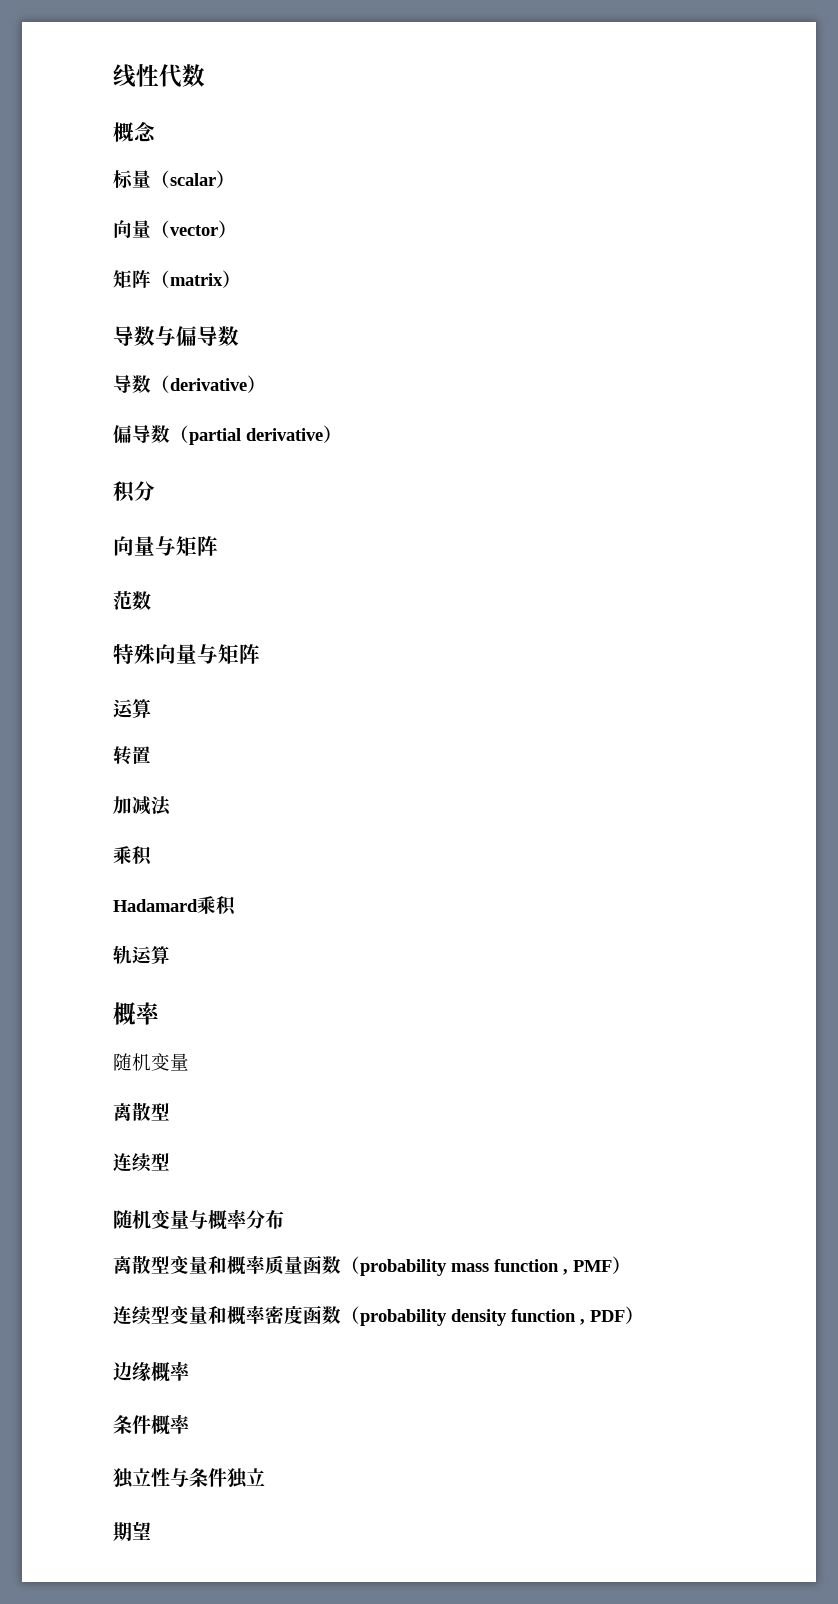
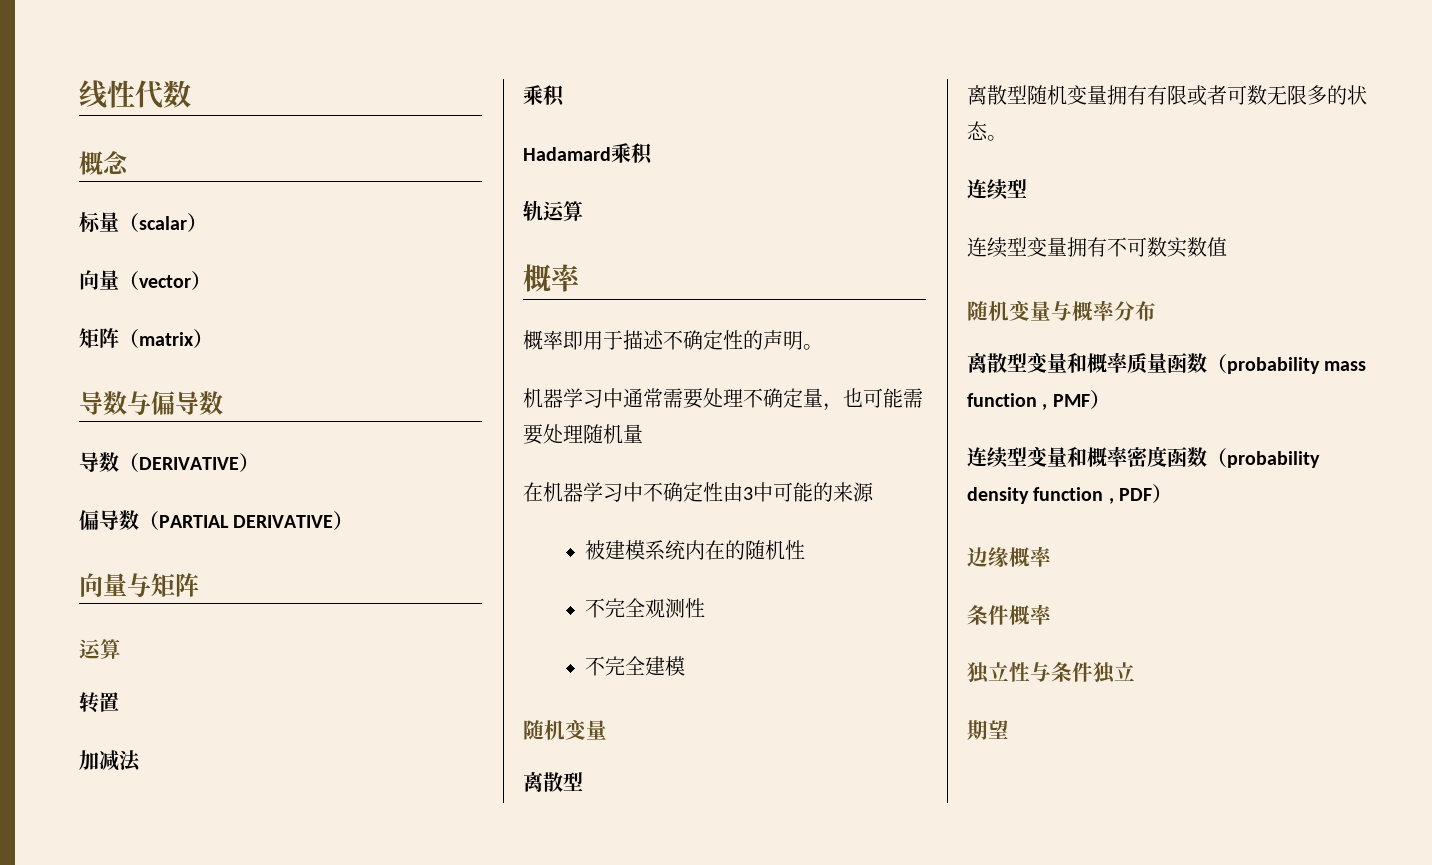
- 导数（derivative）
+ 导数（DERIVATIVE）
- 偏导数（partial derivative）
- 积分
+ 偏导数（PARTIAL DERIVATIVE）
  向量与矩阵
- 范数
- 特殊向量与矩阵
  轨运算
  概率
+ 概率即用于描述不确定性的声明。
+ 机器学习中通常需要处理不确定量，也可能需要处理随机量
+ 在机器学习中不确定性由3中可能的来源
+ 被建模系统内在的随机性
+ 不完全观测性
+ 不完全建模
  随机变量
  离散型
+ 离散型随机变量拥有有限或者可数无限多的状态。
  连续型
+ 连续型变量拥有不可数实数值

